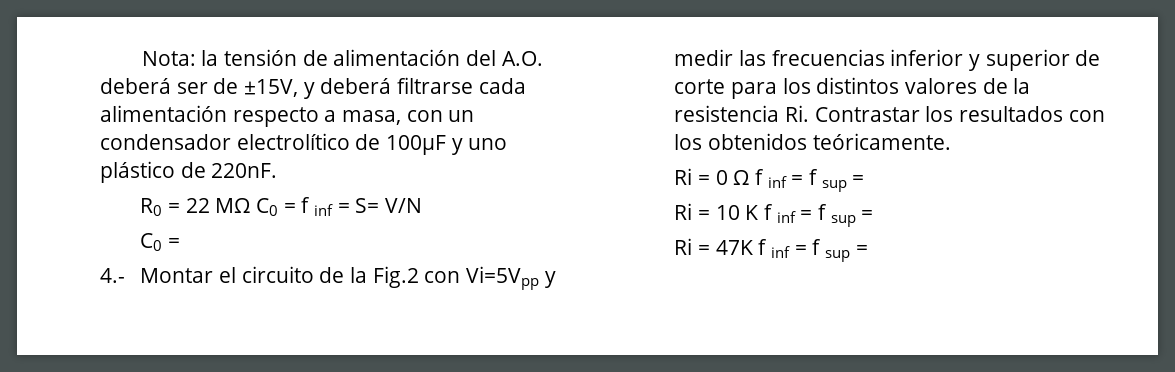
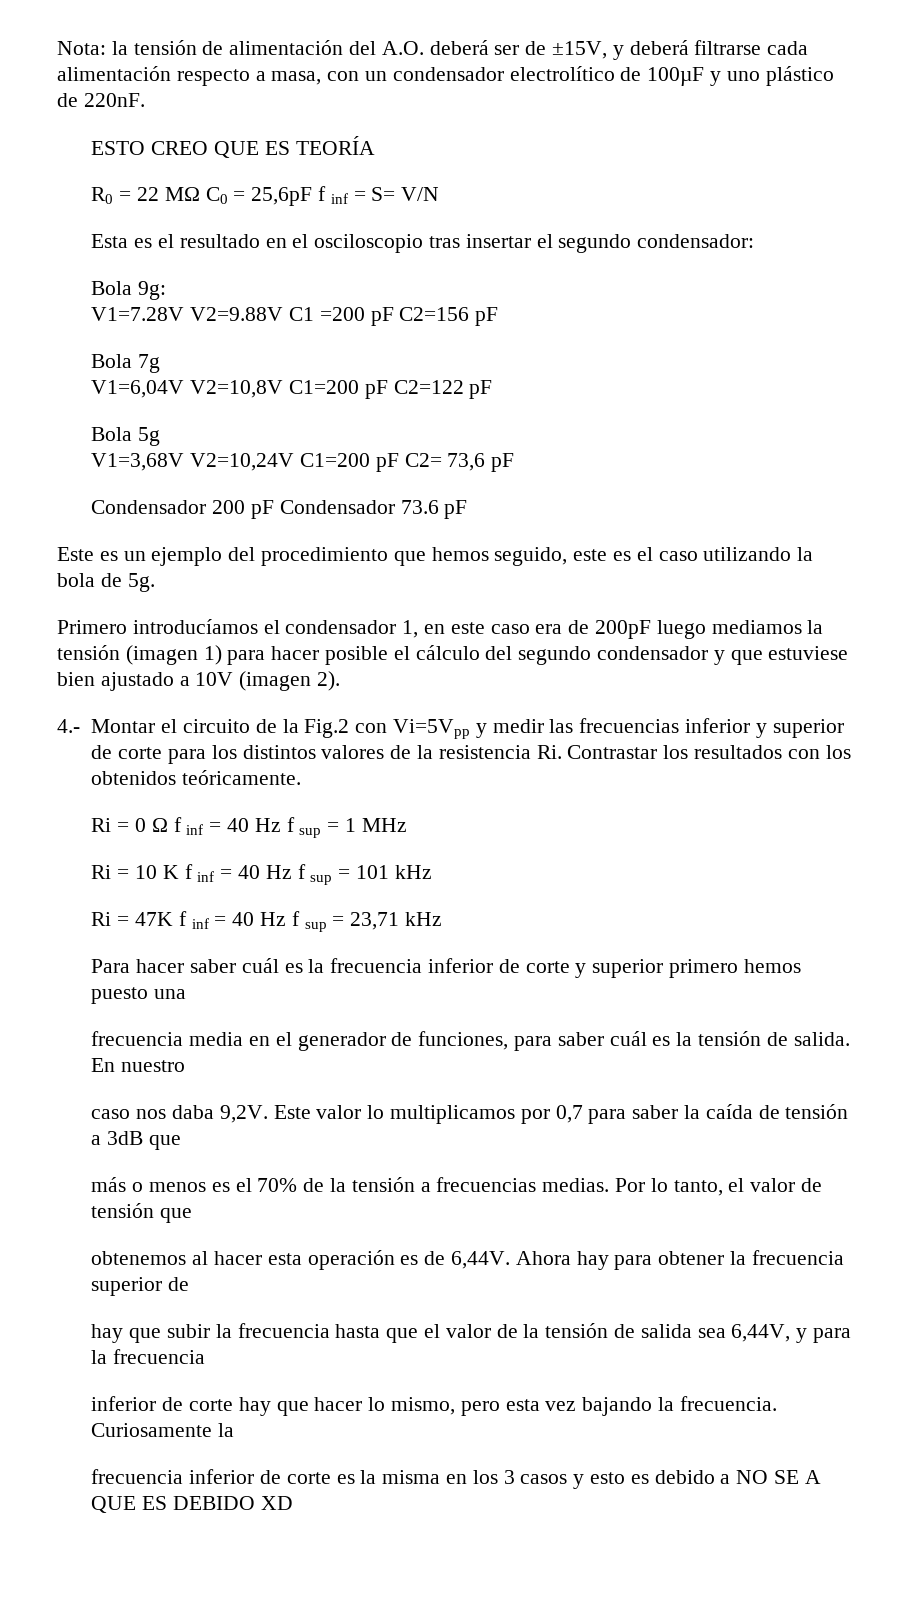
+ ESTO CREO QUE ES TEORÍA
- R0 = 22 MΩ C0 = f inf = S= V/N
- C0 =
+ R0 = 22 MΩ C0 = 25,6pF f inf = S= V/N
+ Esta es el resultado en el osciloscopio tras insertar el segundo condensador:
+ Bola 9g:
+ V1=7.28V V2=9.88V C1 =200 pF C2=156 pF
+ Bola 7g
+ V1=6,04V V2=10,8V C1=200 pF C2=122 pF
+ Bola 5g
+ V1=3,68V V2=10,24V C1=200 pF C2= 73,6 pF
+ Condensador 200 pF Condensador 73.6 pF
+ Este es un ejemplo del procedimiento que hemos seguido, este es el caso utilizando la bola de 5g.
+ Primero introducíamos el condensador 1, en este caso era de 200pF luego mediamos la tensión (imagen 1) para hacer posible el cálculo del segundo condensador y que estuviese bien ajustado a 10V (imagen 2).
- Ri = 0 Ω f inf = f sup =
+ Ri = 0 Ω f inf = 40 Hz f sup = 1 MHz
- Ri = 10 K f inf = f sup =
+ Ri = 10 K f inf = 40 Hz f sup = 101 kHz
- Ri = 47K f inf = f sup =
+ Ri = 47K f inf = 40 Hz f sup = 23,71 kHz
+ Para hacer saber cuál es la frecuencia inferior de corte y superior primero hemos puesto una
+ frecuencia media en el generador de funciones, para saber cuál es la tensión de salida. En nuestro
+ caso nos daba 9,2V. Este valor lo multiplicamos por 0,7 para saber la caída de tensión a 3dB que
+ más o menos es el 70% de la tensión a frecuencias medias. Por lo tanto, el valor de tensión que
+ obtenemos al hacer esta operación es de 6,44V. Ahora hay para obtener la frecuencia superior de
+ hay que subir la frecuencia hasta que el valor de la tensión de salida sea 6,44V, y para la frecuencia
+ inferior de corte hay que hacer lo mismo, pero esta vez bajando la frecuencia. Curiosamente la
+ frecuencia inferior de corte es la misma en los 3 casos y esto es debido a NO SE A QUE ES DEBIDO XD

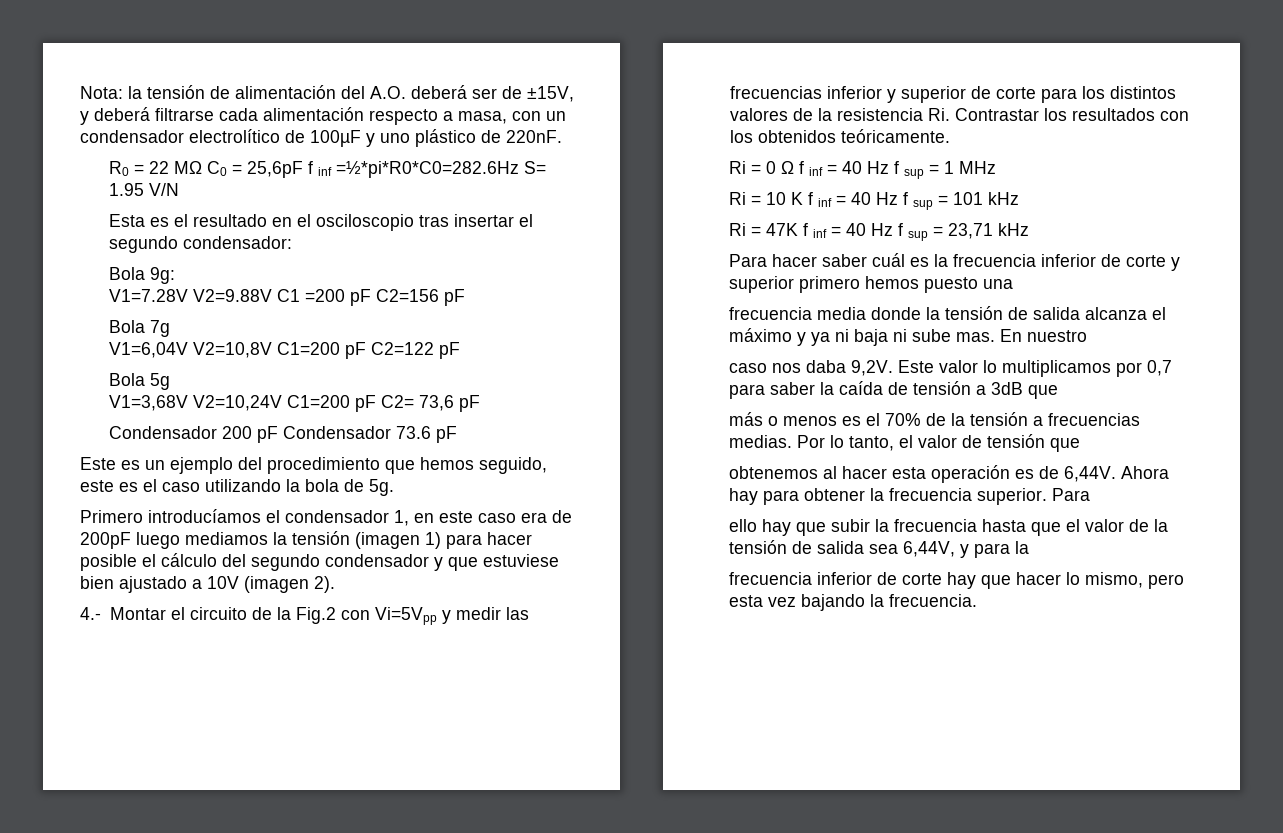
- ESTO CREO QUE ES TEORÍA
- R0 = 22 MΩ C0 = 25,6pF f inf = S= V/N
+ R0 = 22 MΩ C0 = 25,6pF f inf =½*pi*R0*C0=282.6Hz S= 1.95 V/N
- frecuencia media en el generador de funciones, para saber cuál es la tensión de salida.
+ frecuencia media donde la tensión de salida alcanza el máximo y ya ni baja ni sube mas.
- Ahora hay para obtener la frecuencia superior de
- hay que subir la frecuencia hasta que el valor de la tensión de salida sea 6,44V, y para la frecuencia
- inferior de corte hay que hacer lo mismo, pero esta vez bajando la frecuencia. Curiosamente la
- frecuencia inferior de corte es la misma en los 3 casos y esto es debido a NO SE A QUE ES DEBIDO XD
+ Ahora hay para obtener la frecuencia superior. Para
+ ello hay que subir la frecuencia hasta que el valor de la tensión de salida sea 6,44V, y para la
+ frecuencia inferior de corte hay que hacer lo mismo, pero esta vez bajando la frecuencia.

